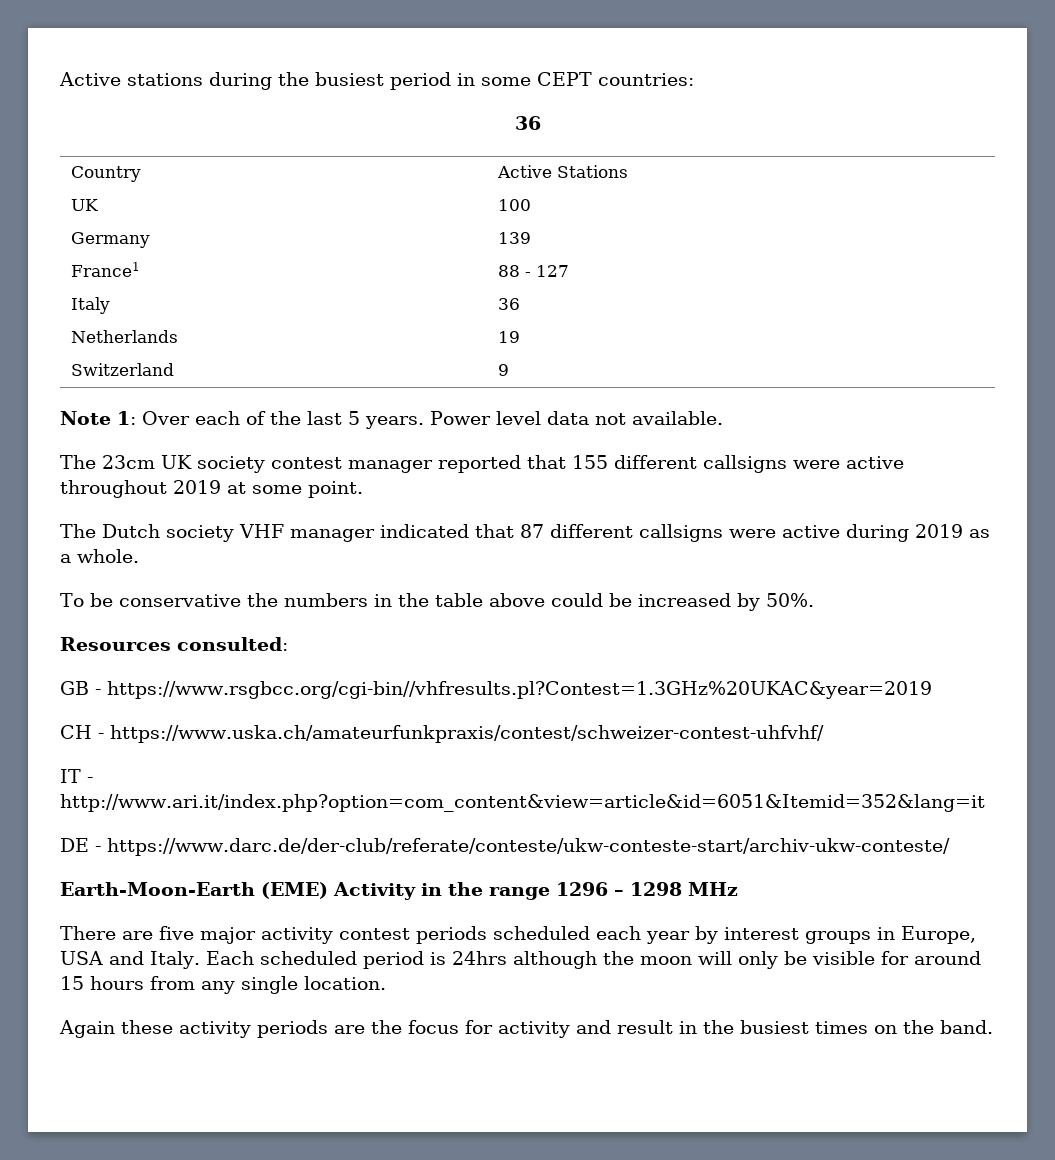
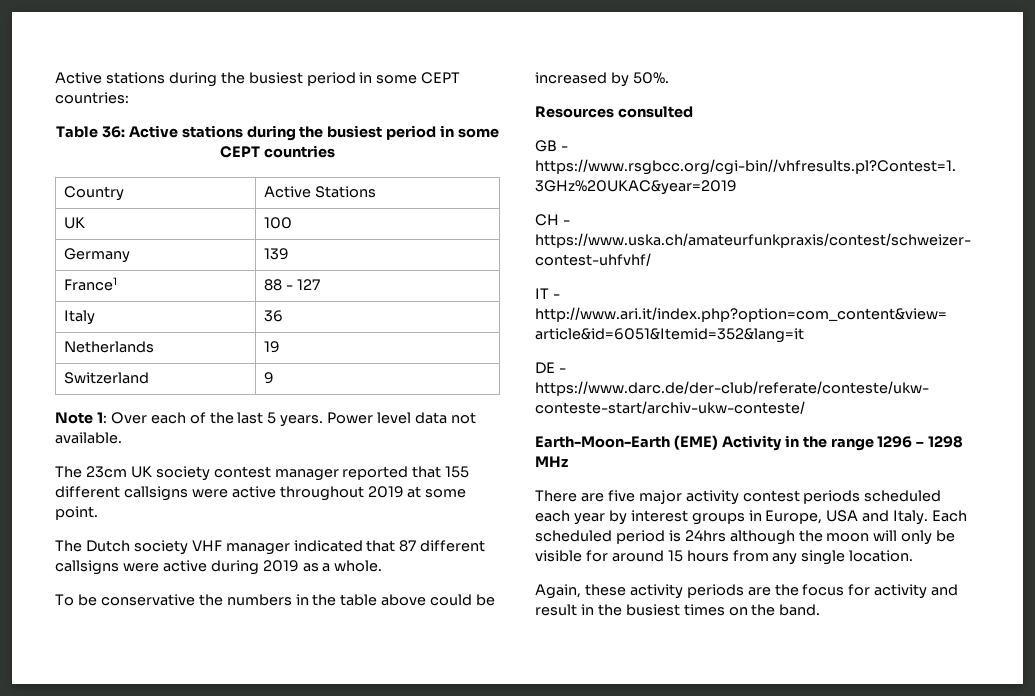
  Active stations during the busiest period in some CEPT countries:
- 36
+ Table 36: Active stations during the busiest period in some CEPT countries
- Resources consulted:
+ Resources consulted
- Again these activity periods are the focus for activity and result in the busiest times on the band.
+ Again, these activity periods are the focus for activity and result in the busiest times on the band.

